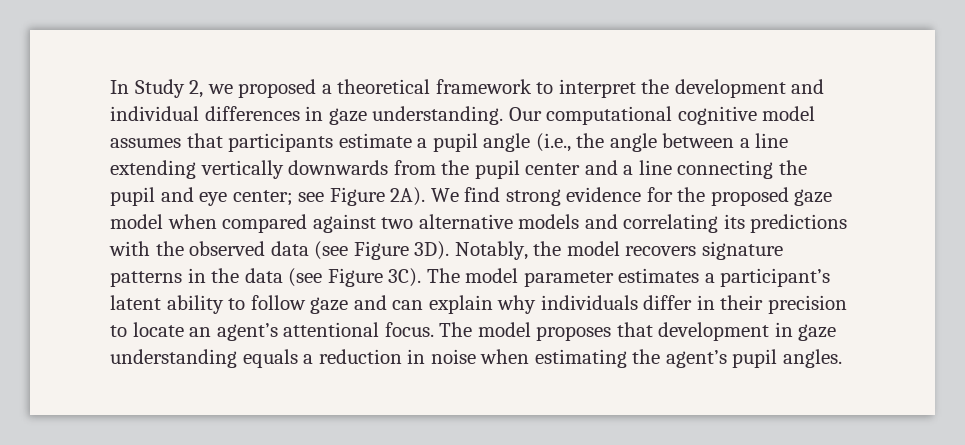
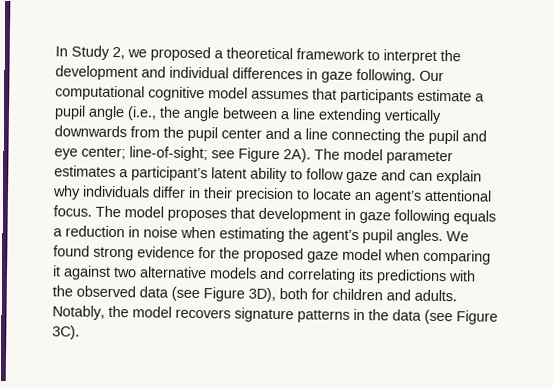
- In Study 2, we proposed a theoretical framework to interpret the development and individual differences in gaze understanding.
+ In Study 2, we proposed a theoretical framework to interpret the development and individual differences in gaze following.
- Our computational cognitive model assumes that participants estimate a pupil angle (i.e., the angle between a line extending vertically downwards from the pupil center and a line connecting the pupil and eye center; see Figure 2A).
+ Our computational cognitive model assumes that participants estimate a pupil angle (i.e., the angle between a line extending vertically downwards from the pupil center and a line connecting the pupil and eye center; line-of-sight; see Figure 2A).
- We find strong evidence for the proposed gaze model when compared against two alternative models and correlating its predictions with the observed data (see Figure 3D). Notably, the model recovers signature patterns in the data (see Figure 3C).
- The model proposes that development in gaze understanding equals a reduction in noise when estimating the agent’s pupil angles.
+ The model proposes that development in gaze following equals a reduction in noise when estimating the agent’s pupil angles.
+ We found strong evidence for the proposed gaze model when comparing it against two alternative models and correlating its predictions with the observed data (see Figure 3D), both for children and adults. Notably, the model recovers signature patterns in the data (see Figure 3C).

